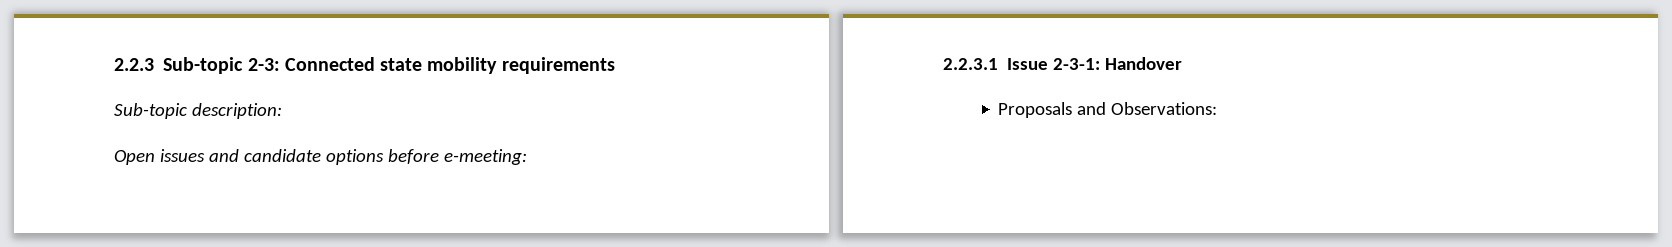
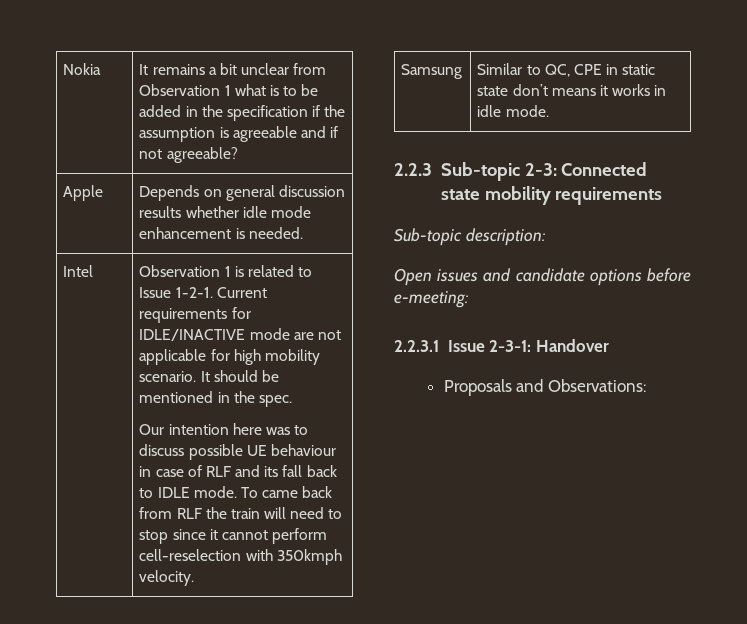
+ Nokia | It remains a bit unclear from Observation 1 what is to be added in the specification if the assumption is agreeable and if not agreeable?
+ Apple | Depends on general discussion results whether idle mode enhancement is needed.
+ Intel | Observation 1 is related to Issue 1-2-1. Current requirements for IDLE/INACTIVE mode are not applicable for high mobility scenario. It should be mentioned in the spec.
+ Our intention here was to discuss possible UE behaviour in case of RLF and its fall back to IDLE mode. To came back from RLF the train will need to stop since it cannot perform cell-reselection with 350kmph velocity.
+ Samsung | Similar to QC, CPE in static state don’t means it works in idle mode.

